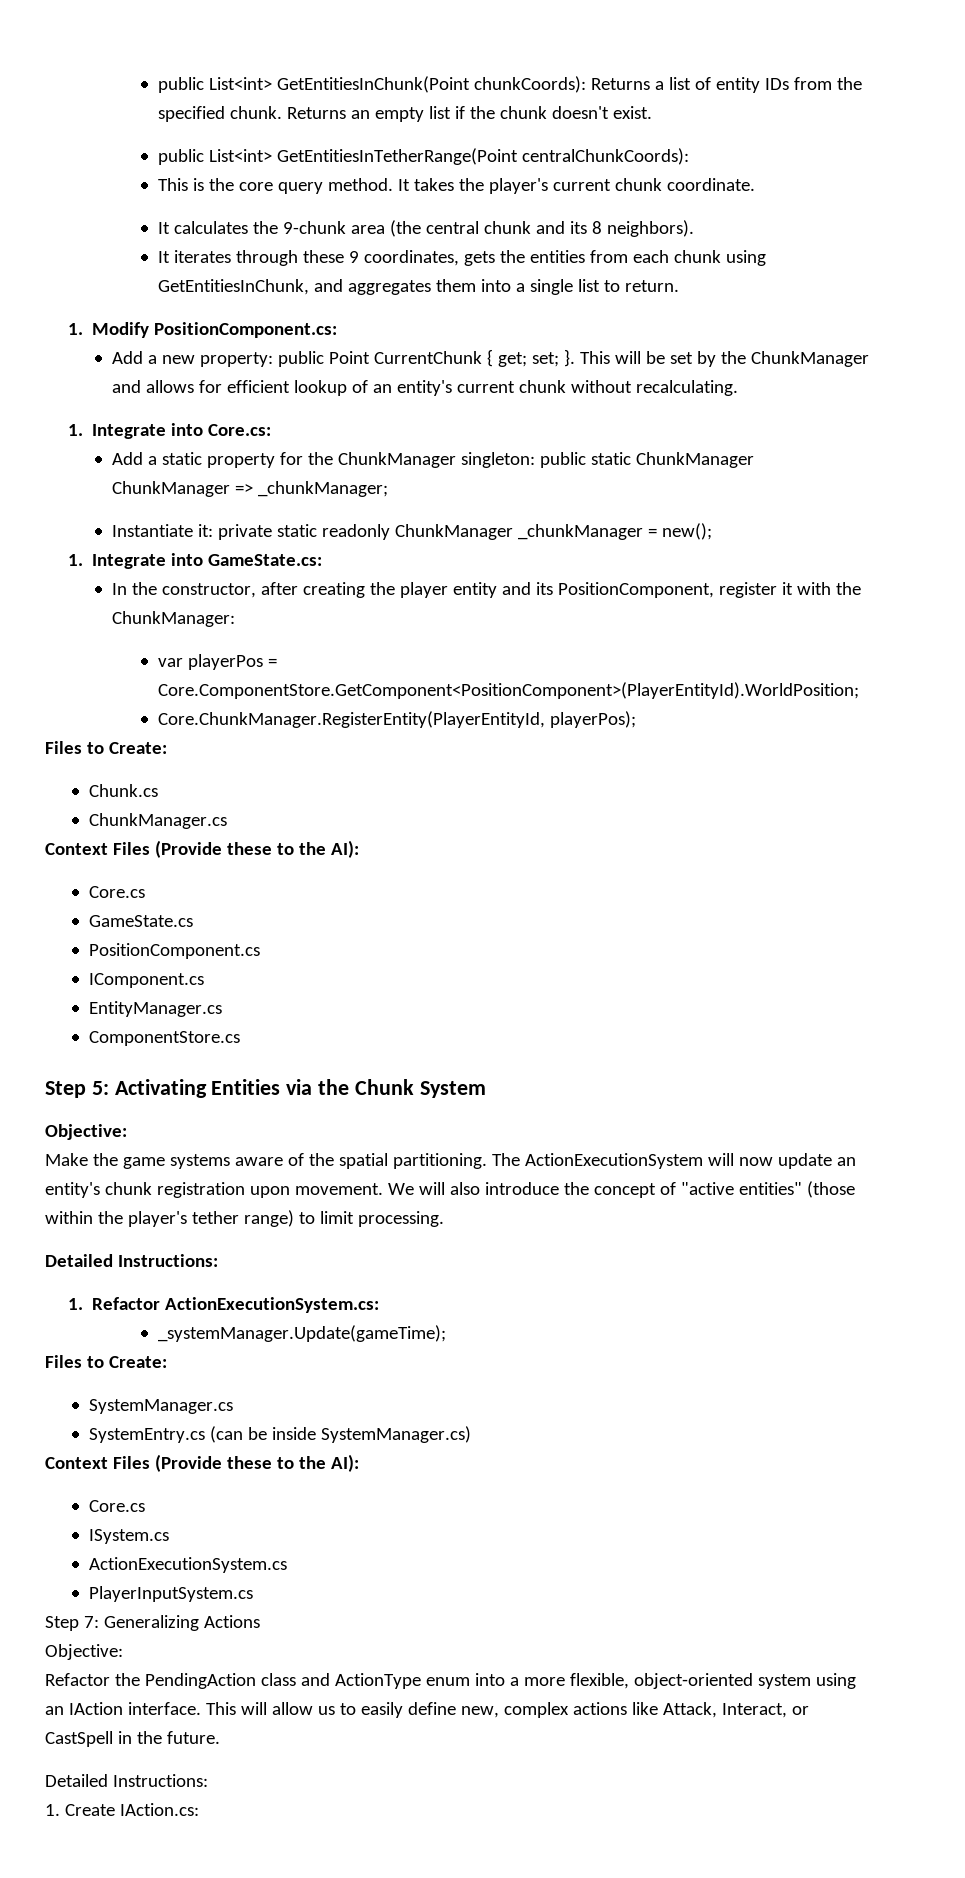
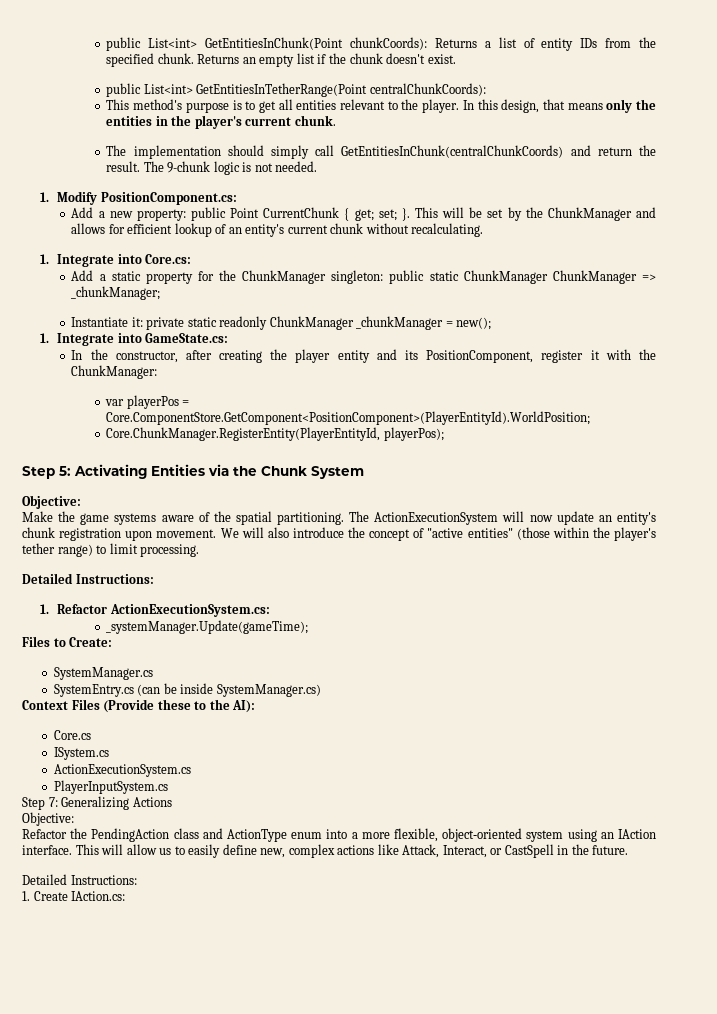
- This is the core query method. It takes the player's current chunk coordinate.
- It calculates the 9-chunk area (the central chunk and its 8 neighbors).
- It iterates through these 9 coordinates, gets the entities from each chunk using GetEntitiesInChunk, and aggregates them into a single list to return.
+ This method's purpose is to get all entities relevant to the player. In this design, that means only the entities in the player's current chunk.
+ The implementation should simply call GetEntitiesInChunk(centralChunkCoords) and return the result. The 9-chunk logic is not needed.
  Core.ChunkManager.RegisterEntity(PlayerEntityId, playerPos);
- Files to Create:
- Chunk.cs
- ChunkManager.cs
- Context Files (Provide these to the AI):
- Core.cs
- GameState.cs
- PositionComponent.cs
- IComponent.cs
- EntityManager.cs
- ComponentStore.cs

